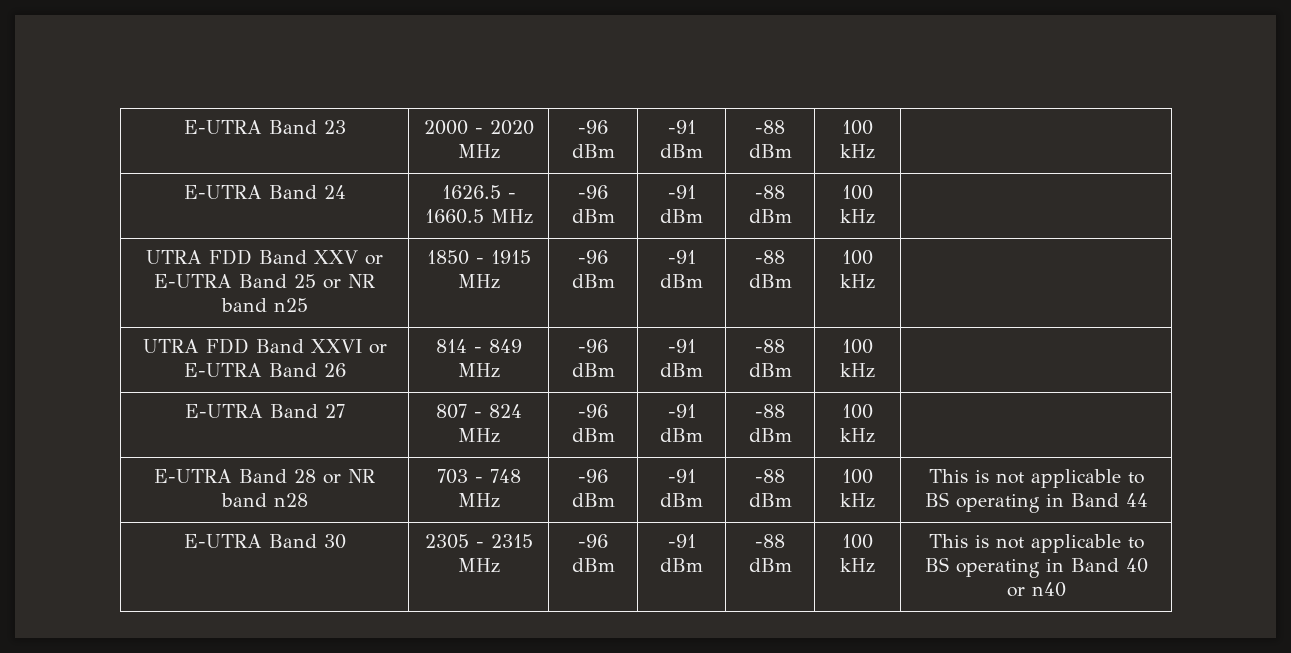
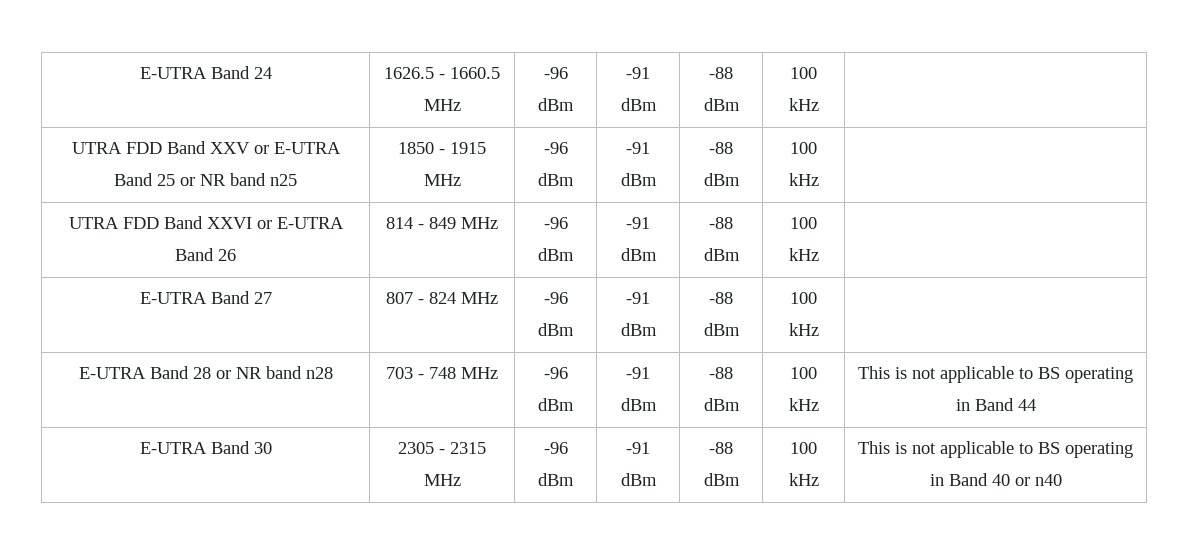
- E-UTRA Band 23 | 2000 - 2020 MHz | -96 dBm | -91 dBm | -88 dBm | 100 kHz |

